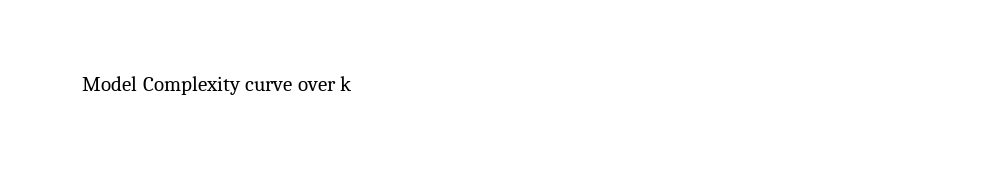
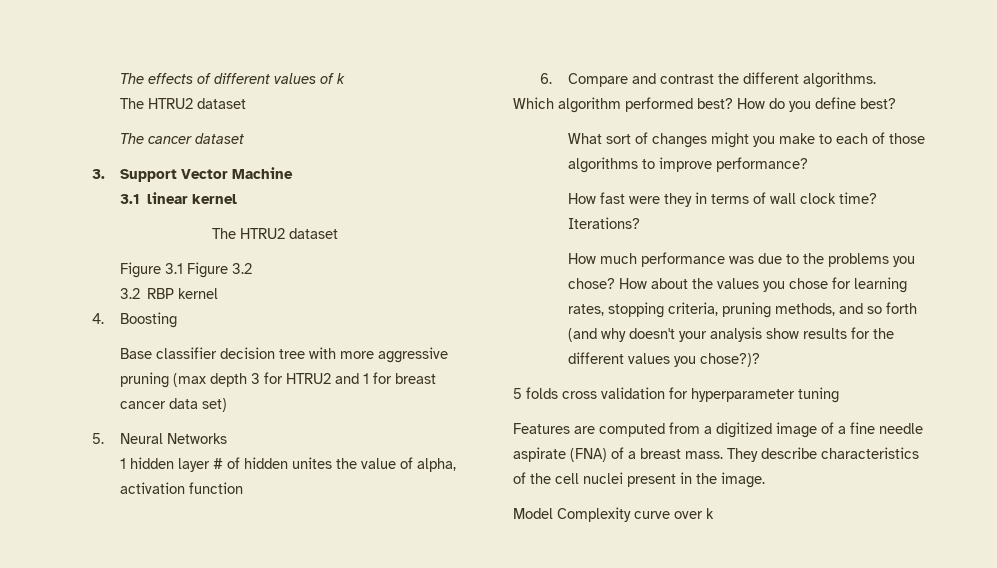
+ The effects of different values of k
+ The HTRU2 dataset
+ The cancer dataset
+ 3. Support Vector Machine
+ 3.1 linear kernel
+ The HTRU2 dataset
+ Figure 3.1 Figure 3.2
+ 3.2 RBP kernel
+ 4. Boosting
+ Base classifier decision tree with more aggressive pruning (max depth 3 for HTRU2 and 1 for breast cancer data set)
+ 5. Neural Networks
+ 1 hidden layer # of hidden unites the value of alpha, activation function
+ 6. Compare and contrast the different algorithms.
+ Which algorithm performed best? How do you define best?
+ What sort of changes might you make to each of those algorithms to improve performance?
+ How fast were they in terms of wall clock time? Iterations?
+ How much performance was due to the problems you chose? How about the values you chose for learning rates, stopping criteria, pruning methods, and so forth (and why doesn't your analysis show results for the different values you chose?)?
+ 5 folds cross validation for hyperparameter tuning
+ Features are computed from a digitized image of a fine needle aspirate (FNA) of a breast mass. They describe characteristics of the cell nuclei present in the image.

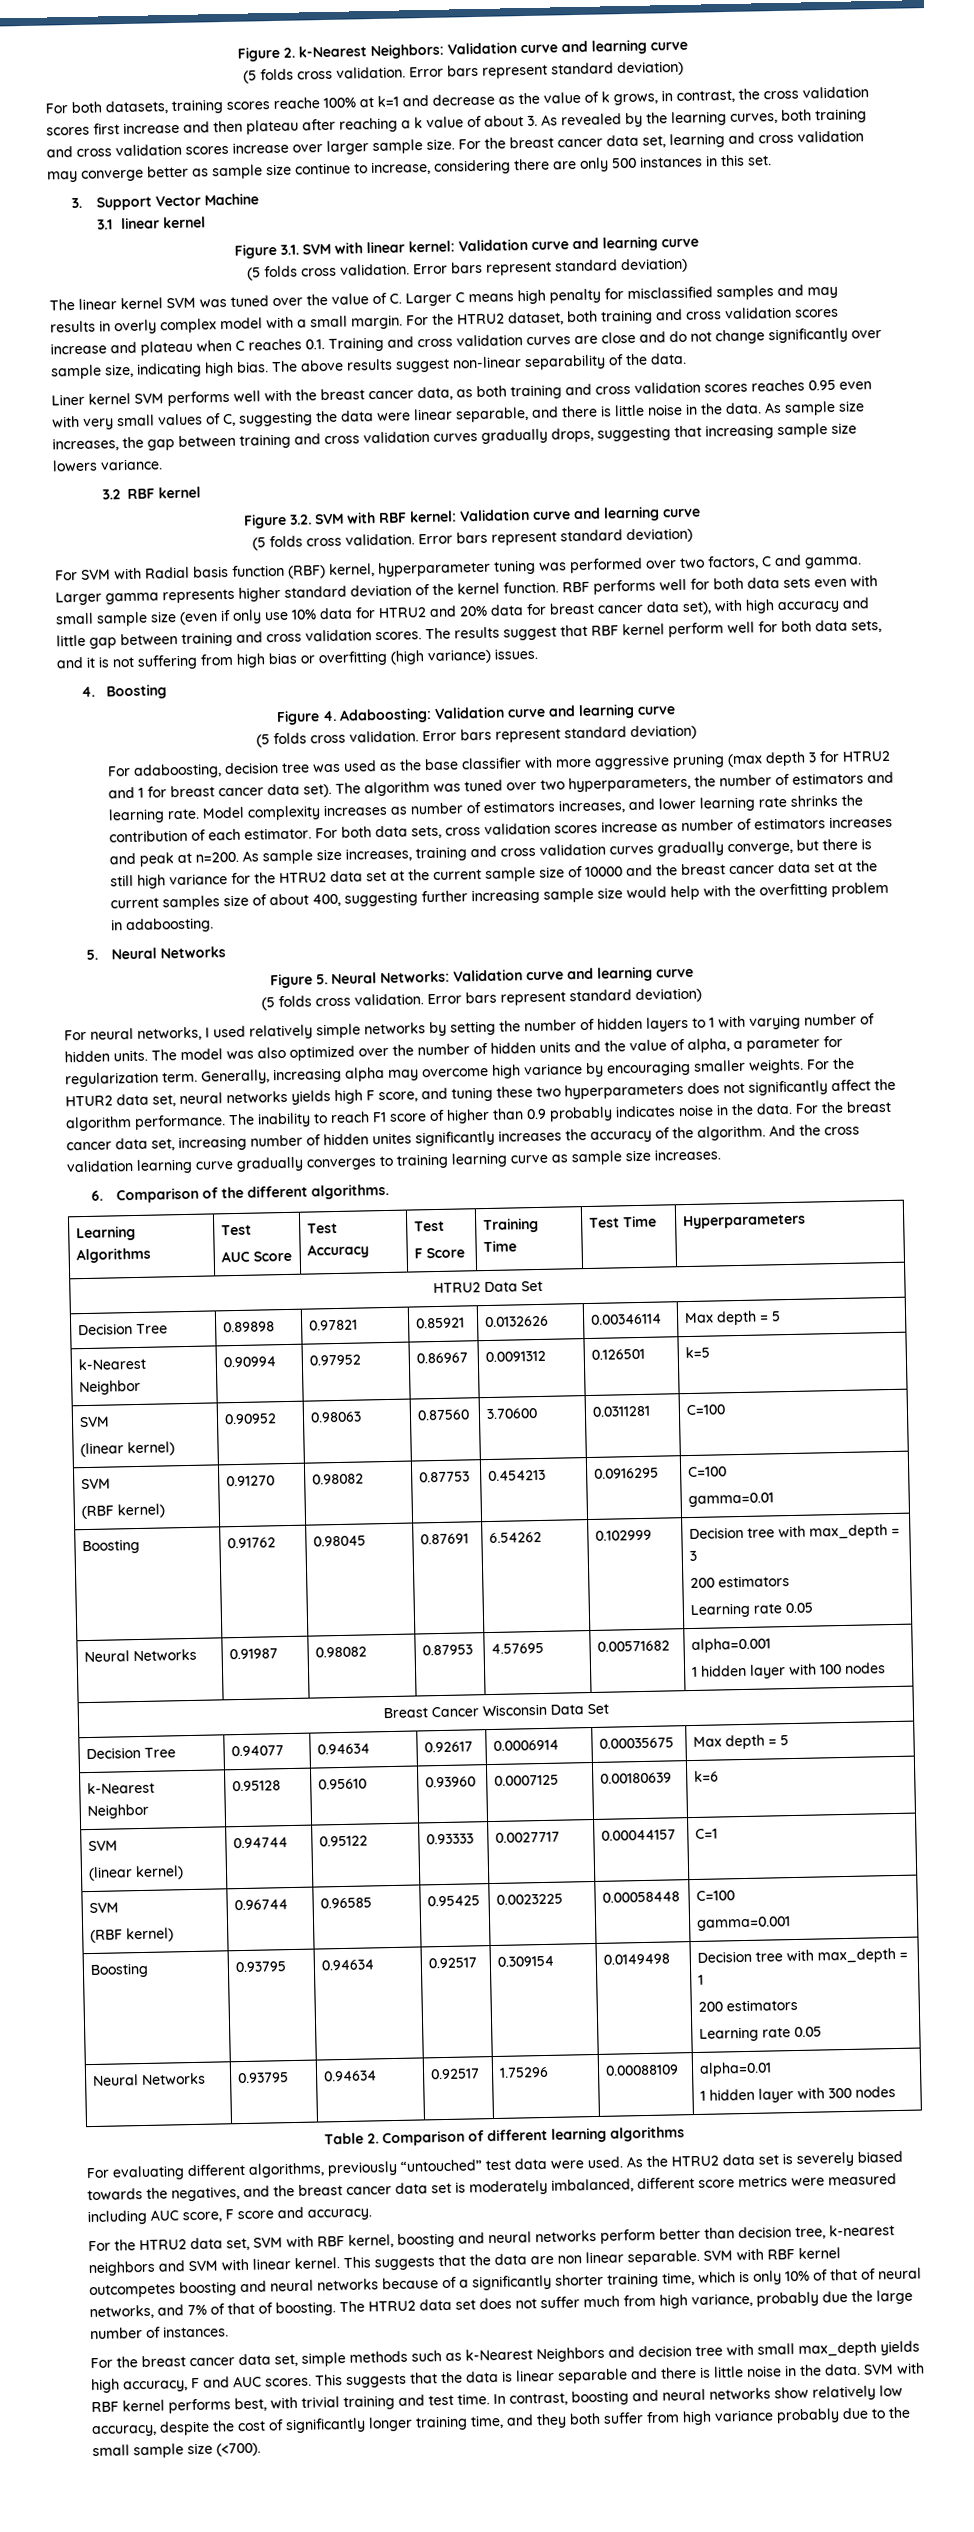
- The effects of different values of k
- The HTRU2 dataset
- The cancer dataset
+ Figure 2. k-Nearest Neighbors: Validation curve and learning curve
+ (5 folds cross validation. Error bars represent standard deviation)
+ For both datasets, training scores reache 100% at k=1 and decrease as the value of k grows, in contrast, the cross validation scores first increase and then plateau after reaching a k value of about 3. As revealed by the learning curves, both training and cross validation scores increase over larger sample size. For the breast cancer data set, learning and cross validation may converge better as sample size continue to increase, considering there are only 500 instances in this set.
  3.1 linear kernel
- The HTRU2 dataset
- Figure 3.1 Figure 3.2
- 3.2 RBP kernel
+ Figure 3.1. SVM with linear kernel: Validation curve and learning curve
+ (5 folds cross validation. Error bars represent standard deviation)
+ The linear kernel SVM was tuned over the value of C. Larger C means high penalty for misclassified samples and may results in overly complex model with a small margin. For the HTRU2 dataset, both training and cross validation scores increase and plateau when C reaches 0.1. Training and cross validation curves are close and do not change significantly over sample size, indicating high bias. The above results suggest non-linear separability of the data.
+ Liner kernel SVM performs well with the breast cancer data, as both training and cross validation scores reaches 0.95 even with very small values of C, suggesting the data were linear separable, and there is little noise in the data. As sample size increases, the gap between training and cross validation curves gradually drops, suggesting that increasing sample size lowers variance.
+ 3.2 RBF kernel
+ Figure 3.2. SVM with RBF kernel: Validation curve and learning curve
+ (5 folds cross validation. Error bars represent standard deviation)
+ For SVM with Radial basis function (RBF) kernel, hyperparameter tuning was performed over two factors, C and gamma. Larger gamma represents higher standard deviation of the kernel function. RBF performs well for both data sets even with small sample size (even if only use 10% data for HTRU2 and 20% data for breast cancer data set), with high accuracy and little gap between training and cross validation scores. The results suggest that RBF kernel perform well for both data sets, and it is not suffering from high bias or overfitting (high variance) issues.
  4. Boosting
- Base classifier decision tree with more aggressive pruning (max depth 3 for HTRU2 and 1 for breast cancer data set)
+ Figure 4. Adaboosting: Validation curve and learning curve
+ (5 folds cross validation. Error bars represent standard deviation)
+ For adaboosting, decision tree was used as the base classifier with more aggressive pruning (max depth 3 for HTRU2 and 1 for breast cancer data set). The algorithm was tuned over two hyperparameters, the number of estimators and learning rate. Model complexity increases as number of estimators increases, and lower learning rate shrinks the contribution of each estimator. For both data sets, cross validation scores increase as number of estimators increases and peak at n=200. As sample size increases, training and cross validation curves gradually converge, but there is still high variance for the HTRU2 data set at the current sample size of 10000 and the breast cancer data set at the current samples size of about 400, suggesting further increasing sample size would help with the overfitting problem in adaboosting.
  5. Neural Networks
- 1 hidden layer # of hidden unites the value of alpha, activation function
- 6. Compare and contrast the different algorithms.
- Which algorithm performed best? How do you define best?
- What sort of changes might you make to each of those algorithms to improve performance?
- How fast were they in terms of wall clock time? Iterations?
- How much performance was due to the problems you chose? How about the values you chose for learning rates, stopping criteria, pruning methods, and so forth (and why doesn't your analysis show results for the different values you chose?)?
- 5 folds cross validation for hyperparameter tuning
- Features are computed from a digitized image of a fine needle aspirate (FNA) of a breast mass. They describe characteristics of the cell nuclei present in the image.
- Model Complexity curve over k
+ Figure 5. Neural Networks: Validation curve and learning curve
+ (5 folds cross validation. Error bars represent standard deviation)
+ For neural networks, I used relatively simple networks by setting the number of hidden layers to 1 with varying number of hidden units. The model was also optimized over the number of hidden units and the value of alpha, a parameter for regularization term. Generally, increasing alpha may overcome high variance by encouraging smaller weights. For the HTUR2 data set, neural networks yields high F score, and tuning these two hyperparameters does not significantly affect the algorithm performance. The inability to reach F1 score of higher than 0.9 probably indicates noise in the data. For the breast cancer data set, increasing number of hidden unites significantly increases the accuracy of the algorithm. And the cross validation learning curve gradually converges to training learning curve as sample size increases.
+ 6. Comparison of the different algorithms.
+ Learning Algorithms | Test
+ AUC Score | Test Accuracy | Test
+ F Score | Training Time | Test Time | Hyperparameters
+ HTRU2 Data Set
+ Decision Tree | 0.89898 | 0.97821 | 0.85921 | 0.0132626 | 0.00346114 | Max depth = 5
+ k-Nearest Neighbor | 0.90994 | 0.97952 | 0.86967 | 0.0091312 | 0.126501 | k=5
+ SVM
+ (linear kernel) | 0.90952 | 0.98063 | 0.87560 | 3.70600 | 0.0311281 | C=100
+ SVM
+ (RBF kernel) | 0.91270 | 0.98082 | 0.87753 | 0.454213 | 0.0916295 | C=100
+ gamma=0.01
+ Boosting | 0.91762 | 0.98045 | 0.87691 | 6.54262 | 0.102999 | Decision tree with max_depth = 3
+ 200 estimators
+ Learning rate 0.05
+ Neural Networks | 0.91987 | 0.98082 | 0.87953 | 4.57695 | 0.00571682 | alpha=0.001
+ 1 hidden layer with 100 nodes
+ Breast Cancer Wisconsin Data Set
+ Decision Tree | 0.94077 | 0.94634 | 0.92617 | 0.0006914 | 0.00035675 | Max depth = 5
+ k-Nearest Neighbor | 0.95128 | 0.95610 | 0.93960 | 0.0007125 | 0.00180639 | k=6
+ SVM
+ (linear kernel) | 0.94744 | 0.95122 | 0.93333 | 0.0027717 | 0.00044157 | C=1
+ SVM
+ (RBF kernel) | 0.96744 | 0.96585 | 0.95425 | 0.0023225 | 0.00058448 | C=100
+ gamma=0.001
+ Boosting | 0.93795 | 0.94634 | 0.92517 | 0.309154 | 0.0149498 | Decision tree with max_depth = 1
+ 200 estimators
+ Learning rate 0.05
+ Neural Networks | 0.93795 | 0.94634 | 0.92517 | 1.75296 | 0.00088109 | alpha=0.01
+ 1 hidden layer with 300 nodes
+ Table 2. Comparison of different learning algorithms
+ For evaluating different algorithms, previously “untouched” test data were used. As the HTRU2 data set is severely biased towards the negatives, and the breast cancer data set is moderately imbalanced, different score metrics were measured including AUC score, F score and accuracy.
+ For the HTRU2 data set, SVM with RBF kernel, boosting and neural networks perform better than decision tree, k-nearest neighbors and SVM with linear kernel. This suggests that the data are non linear separable. SVM with RBF kernel outcompetes boosting and neural networks because of a significantly shorter training time, which is only 10% of that of neural networks, and 7% of that of boosting. The HTRU2 data set does not suffer much from high variance, probably due the large number of instances.
+ For the breast cancer data set, simple methods such as k-Nearest Neighbors and decision tree with small max_depth yields high accuracy, F and AUC scores. This suggests that the data is linear separable and there is little noise in the data. SVM with RBF kernel performs best, with trivial training and test time. In contrast, boosting and neural networks show relatively low accuracy, despite the cost of significantly longer training time, and they both suffer from high variance probably due to the small sample size (<700).

